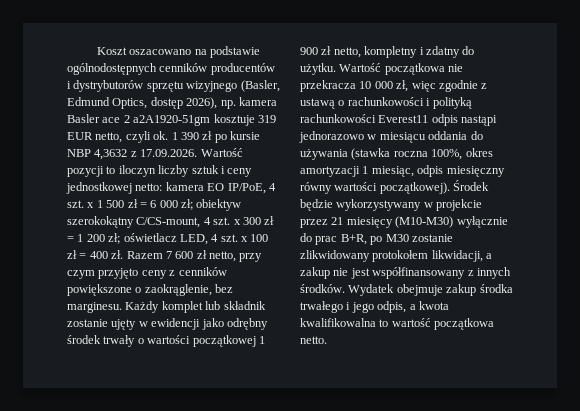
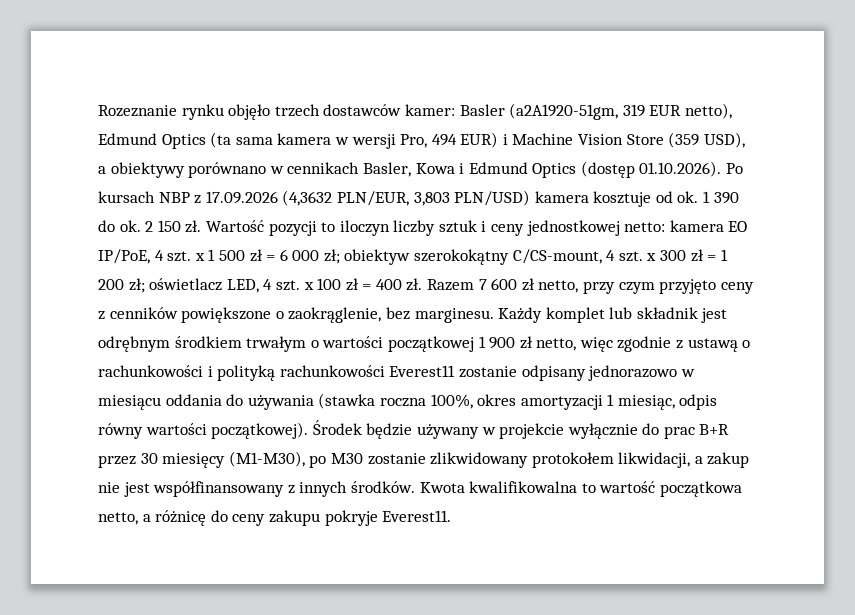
- Koszt oszacowano na podstawie ogólnodostępnych cenników producentów i dystrybutorów sprzętu wizyjnego (Basler, Edmund Optics, dostęp 2026), np. kamera Basler ace 2 a2A1920-51gm kosztuje 319 EUR netto, czyli ok. 1 390 zł po kursie NBP 4,3632 z 17.09.2026. Wartość pozycji to iloczyn liczby sztuk i ceny jednostkowej netto: kamera EO IP/PoE, 4 szt. x 1 500 zł = 6 000 zł; obiektyw szerokokątny C/CS-mount, 4 szt. x 300 zł = 1 200 zł; oświetlacz LED, 4 szt. x 100 zł = 400 zł.
+ Rozeznanie rynku objęło trzech dostawców kamer: Basler (a2A1920-51gm, 319 EUR netto), Edmund Optics (ta sama kamera w wersji Pro, 494 EUR) i Machine Vision Store (359 USD), a obiektywy porównano w cennikach Basler, Kowa i Edmund Optics (dostęp 01.10.2026). Po kursach NBP z 17.09.2026 (4,3632 PLN/EUR, 3,803 PLN/USD) kamera kosztuje od ok. 1 390 do ok. 2 150 zł. Wartość pozycji to iloczyn liczby sztuk i ceny jednostkowej netto: kamera EO IP/PoE, 4 szt. x 1 500 zł = 6 000 zł; obiektyw szerokokątny C/CS-mount, 4 szt. x 300 zł = 1 200 zł; oświetlacz LED, 4 szt. x 100 zł = 400 zł.
- Każdy komplet lub składnik zostanie ujęty w ewidencji jako odrębny środek trwały o wartości początkowej 1 900 zł netto, kompletny i zdatny do użytku. Wartość początkowa nie przekracza 10 000 zł, więc zgodnie z ustawą o rachunkowości i polityką rachunkowości Everest11 odpis nastąpi jednorazowo w miesiącu oddania do używania (stawka roczna 100%, okres amortyzacji 1 miesiąc, odpis miesięczny równy wartości początkowej).
+ Każdy komplet lub składnik jest odrębnym środkiem trwałym o wartości początkowej 1 900 zł netto, więc zgodnie z ustawą o rachunkowości i polityką rachunkowości Everest11 zostanie odpisany jednorazowo w miesiącu oddania do używania (stawka roczna 100%, okres amortyzacji 1 miesiąc, odpis równy wartości początkowej).
- Środek będzie wykorzystywany w projekcie przez 21 miesięcy (M10-M30) wyłącznie do prac B+R, po M30 zostanie zlikwidowany protokołem likwidacji, a zakup nie jest współfinansowany z innych środków.
+ Środek będzie używany w projekcie wyłącznie do prac B+R przez 30 miesięcy (M1-M30), po M30 zostanie zlikwidowany protokołem likwidacji, a zakup nie jest współfinansowany z innych środków.
- Wydatek obejmuje zakup środka trwałego i jego odpis, a kwota kwalifikowalna to wartość początkowa netto.
+ Kwota kwalifikowalna to wartość początkowa netto, a różnicę do ceny zakupu pokryje Everest11.

